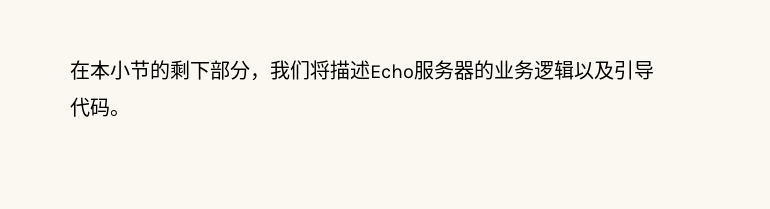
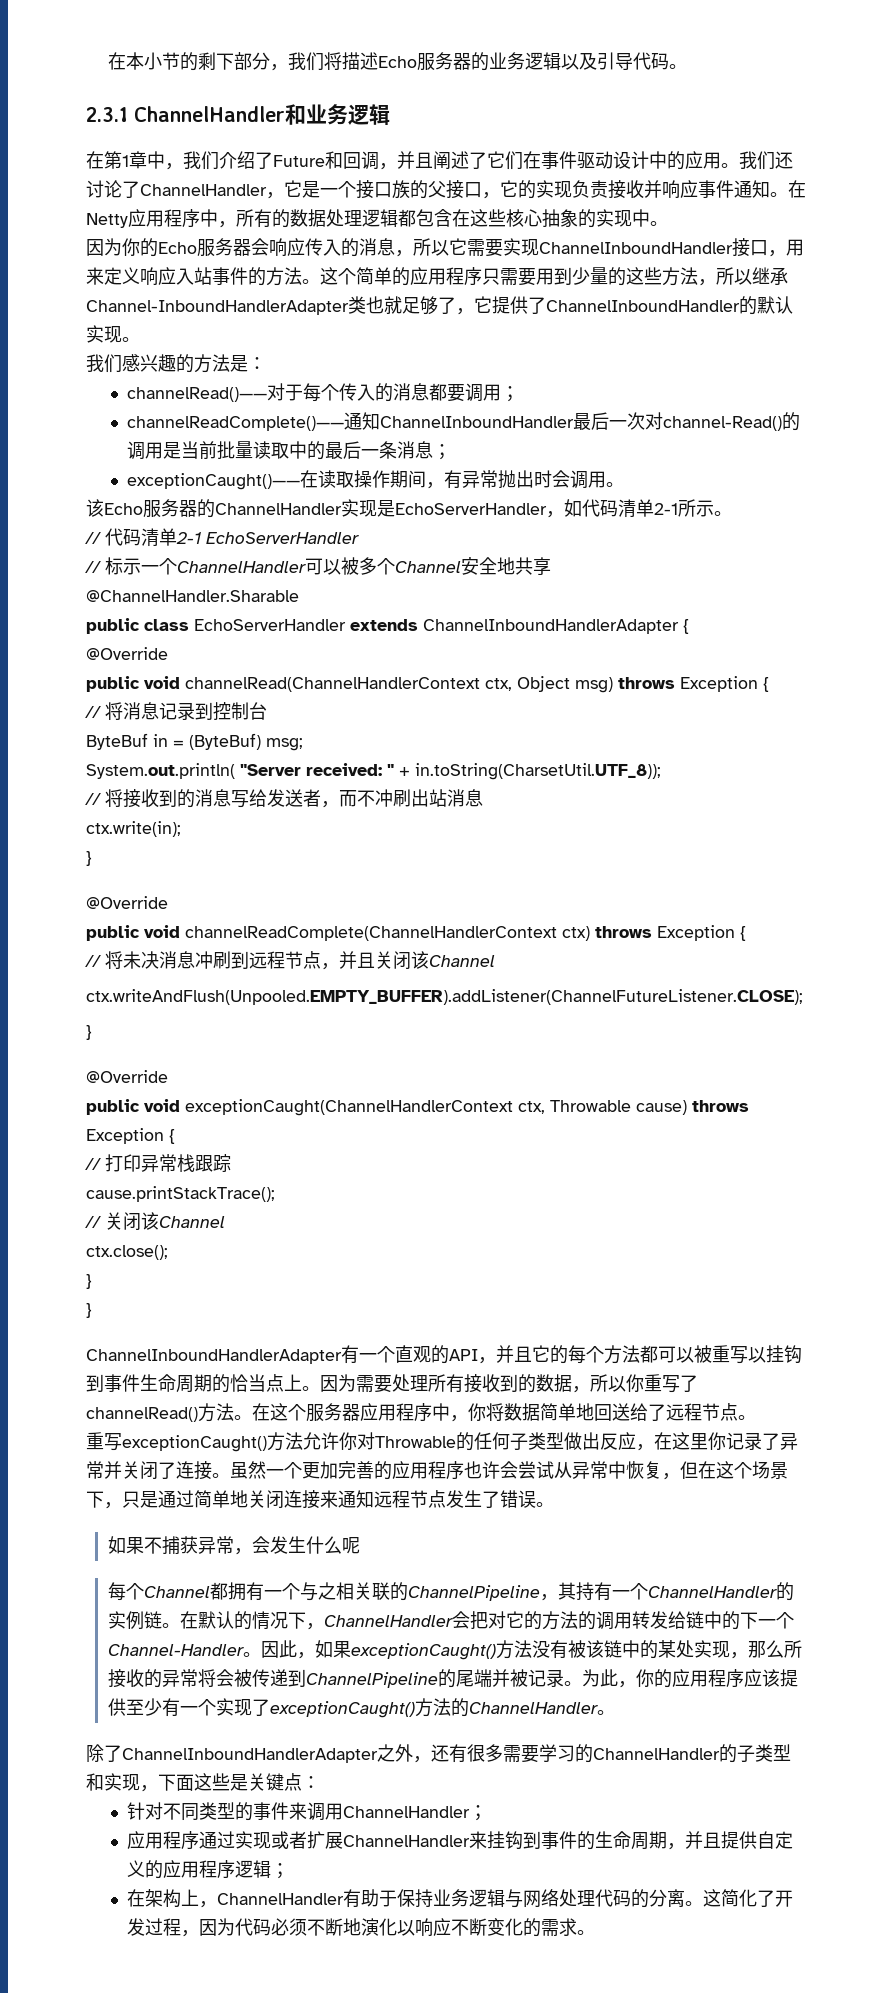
+ 2.3.1 ChannelHandler和业务逻辑
+ 在第1章中，我们介绍了Future和回调，并且阐述了它们在事件驱动设计中的应用。我们还讨论了ChannelHandler，它是一个接口族的父接口，它的实现负责接收并响应事件通知。在Netty应用程序中，所有的数据处理逻辑都包含在这些核心抽象的实现中。
+ 因为你的Echo服务器会响应传入的消息，所以它需要实现ChannelInboundHandler接口，用来定义响应入站事件的方法。这个简单的应用程序只需要用到少量的这些方法，所以继承Channel-InboundHandlerAdapter类也就足够了，它提供了ChannelInboundHandler的默认实现。
+ 我们感兴趣的方法是：
+ channelRead()——对于每个传入的消息都要调用；
+ channelReadComplete()——通知ChannelInboundHandler最后一次对channel-Read()的调用是当前批量读取中的最后一条消息；
+ exceptionCaught()——在读取操作期间，有异常抛出时会调用。
+ 该Echo服务器的ChannelHandler实现是EchoServerHandler，如代码清单2-1所示。
+ // 代码清单2-1 EchoServerHandler
+ // 标示一个ChannelHandler可以被多个Channel安全地共享
+ @ChannelHandler.Sharable
+ public class EchoServerHandler extends ChannelInboundHandlerAdapter {
+ @Override
+ public void channelRead(ChannelHandlerContext ctx, Object msg) throws Exception {
+ // 将消息记录到控制台
+ ByteBuf in = (ByteBuf) msg;
+ System.out.println( "Server received: " + in.toString(CharsetUtil.UTF_8));
+ // 将接收到的消息写给发送者，而不冲刷出站消息
+ ctx.write(in);
+ }
+ @Override
+ public void channelReadComplete(ChannelHandlerContext ctx) throws Exception {
+ // 将未决消息冲刷到远程节点，并且关闭该Channel
+ ctx.writeAndFlush(Unpooled.EMPTY_BUFFER).addListener(ChannelFutureListener.CLOSE);
+ }
+ @Override
+ public void exceptionCaught(ChannelHandlerContext ctx, Throwable cause) throws Exception {
+ // 打印异常栈跟踪
+ cause.printStackTrace();
+ // 关闭该Channel
+ ctx.close();
+ }
+ }
+ ChannelInboundHandlerAdapter有一个直观的API，并且它的每个方法都可以被重写以挂钩到事件生命周期的恰当点上。因为需要处理所有接收到的数据，所以你重写了channelRead()方法。在这个服务器应用程序中，你将数据简单地回送给了远程节点。
+ 重写exceptionCaught()方法允许你对Throwable的任何子类型做出反应，在这里你记录了异常并关闭了连接。虽然一个更加完善的应用程序也许会尝试从异常中恢复，但在这个场景下，只是通过简单地关闭连接来通知远程节点发生了错误。
+ 如果不捕获异常，会发生什么呢
+ 每个Channel都拥有一个与之相关联的ChannelPipeline，其持有一个ChannelHandler的实例链。在默认的情况下，ChannelHandler会把对它的方法的调用转发给链中的下一个Channel-Handler。因此，如果exceptionCaught()方法没有被该链中的某处实现，那么所接收的异常将会被传递到ChannelPipeline的尾端并被记录。为此，你的应用程序应该提供至少有一个实现了exceptionCaught()方法的ChannelHandler。
+ 除了ChannelInboundHandlerAdapter之外，还有很多需要学习的ChannelHandler的子类型和实现，下面这些是关键点：
+ 针对不同类型的事件来调用ChannelHandler；
+ 应用程序通过实现或者扩展ChannelHandler来挂钩到事件的生命周期，并且提供自定义的应用程序逻辑；
+ 在架构上，ChannelHandler有助于保持业务逻辑与网络处理代码的分离。这简化了开发过程，因为代码必须不断地演化以响应不断变化的需求。

